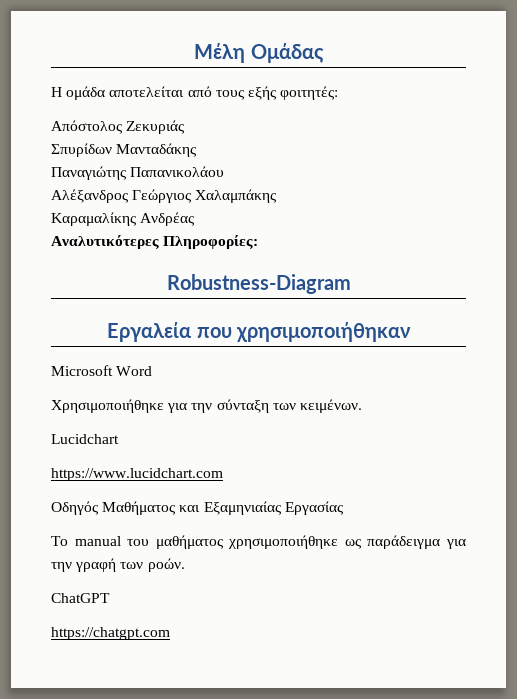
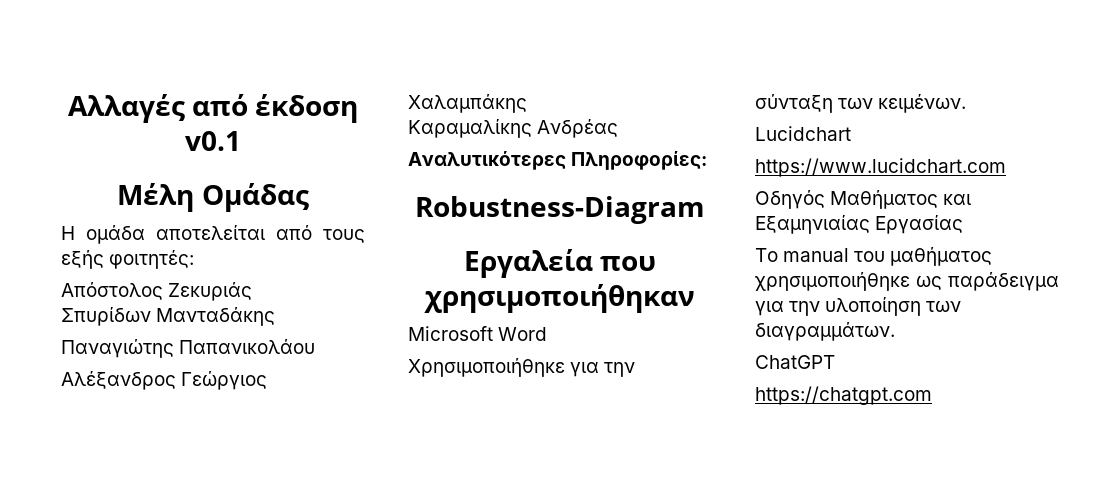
+ Αλλαγές από έκδοση v0.1
- Το manual του μαθήματος χρησιμοποιήθηκε ως παράδειγμα για την γραφή των ροών.
+ Το manual του μαθήματος χρησιμοποιήθηκε ως παράδειγμα για την υλοποίηση των διαγραμμάτων.

